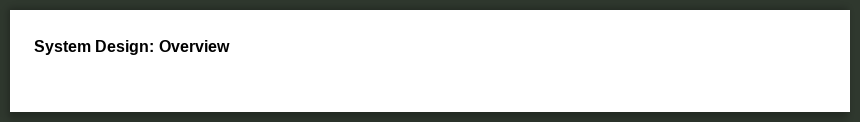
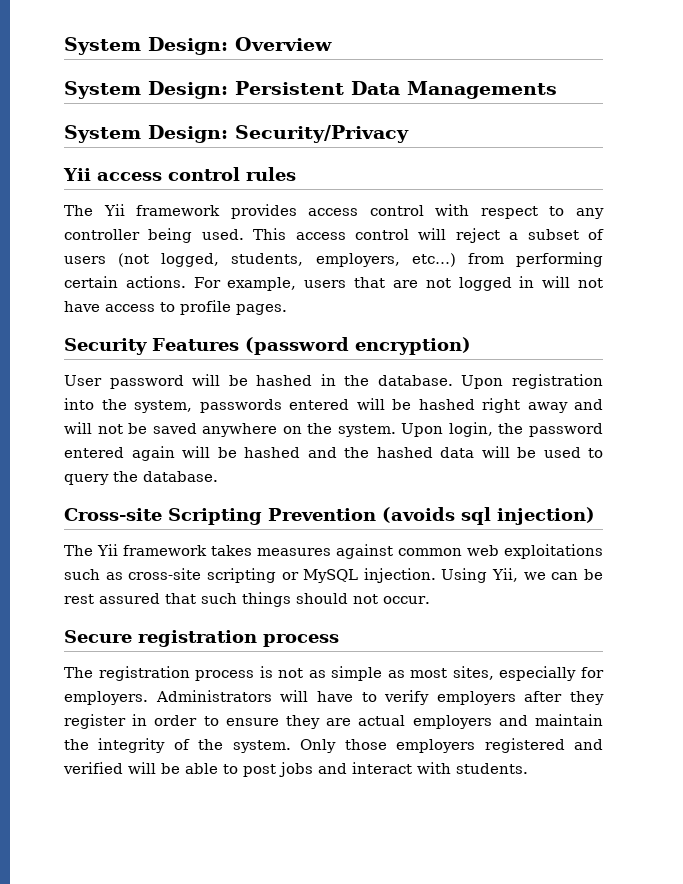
+ System Design: Persistent Data Managements
+ System Design: Security/Privacy
+ Yii access control rules
+ The Yii framework provides access control with respect to any controller being used. This access control will reject a subset of users (not logged, students, employers, etc…) from performing certain actions. For example, users that are not logged in will not have access to profile pages.
+ Security Features (password encryption)
+ User password will be hashed in the database. Upon registration into the system, passwords entered will be hashed right away and will not be saved anywhere on the system. Upon login, the password entered again will be hashed and the hashed data will be used to query the database.
+ Cross-site Scripting Prevention (avoids sql injection)
+ The Yii framework takes measures against common web exploitations such as cross-site scripting or MySQL injection. Using Yii, we can be rest assured that such things should not occur.
+ Secure registration process
+ The registration process is not as simple as most sites, especially for employers. Administrators will have to verify employers after they register in order to ensure they are actual employers and maintain the integrity of the system. Only those employers registered and verified will be able to post jobs and interact with students.

